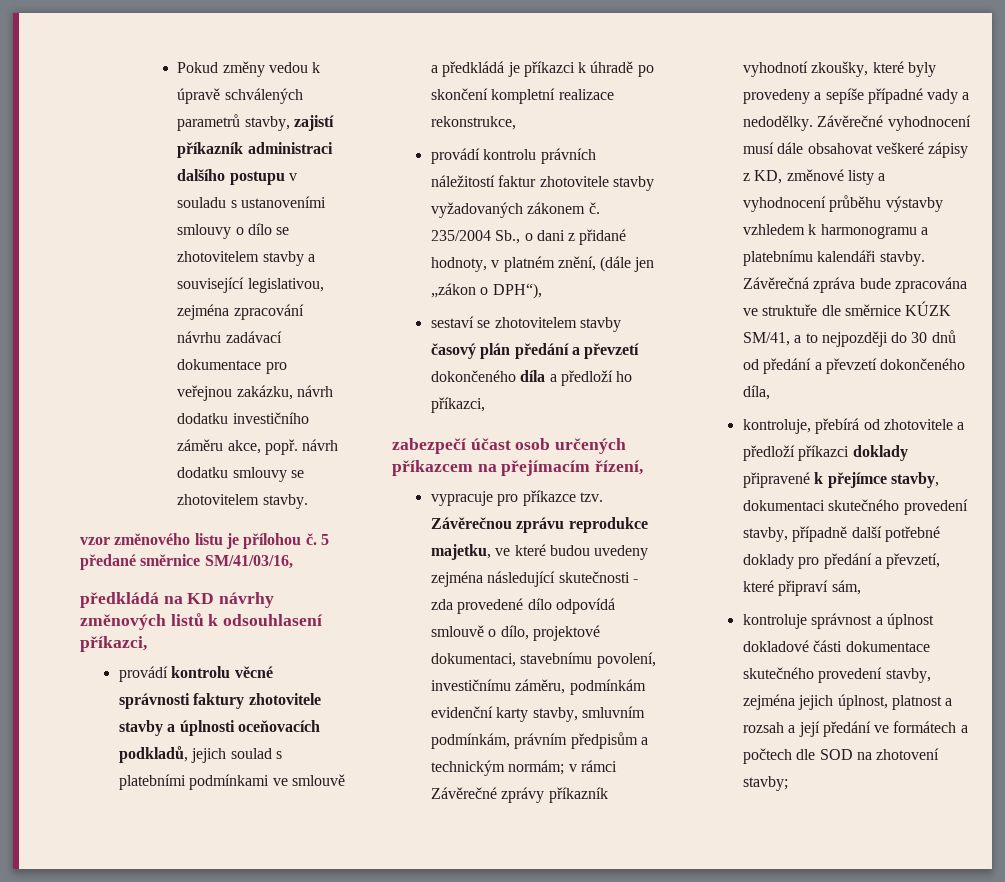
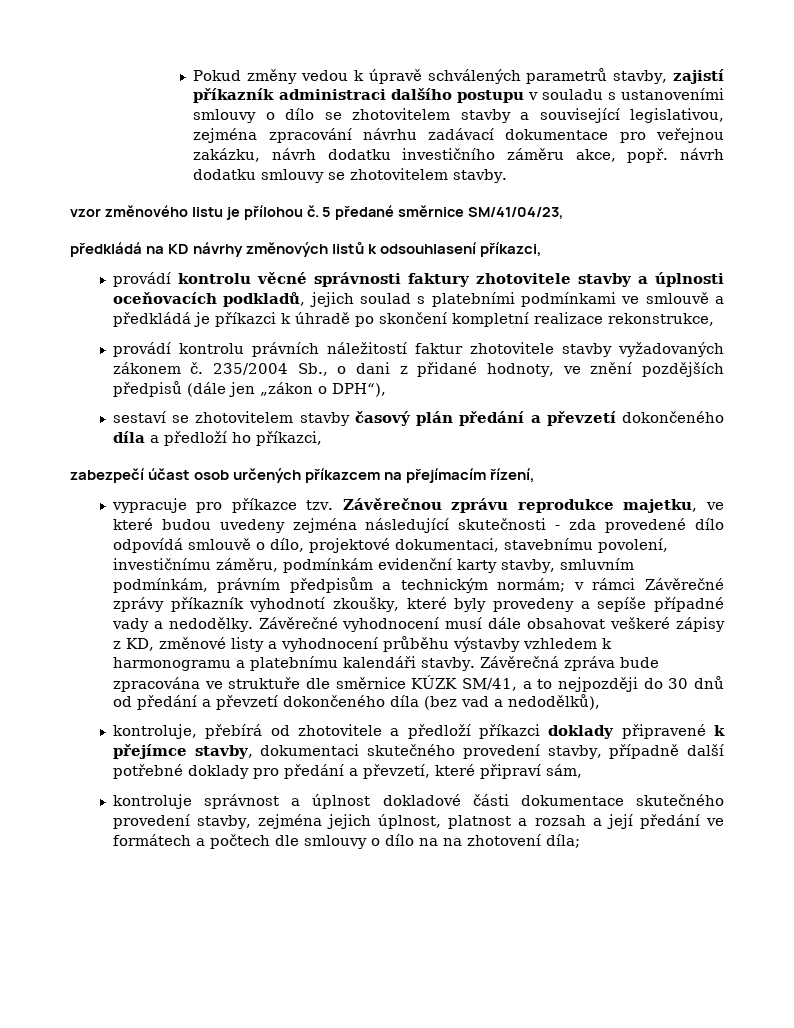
- 5 předané směrnice SM/41/03/16,
+ 5 předané směrnice SM/41/04/23,
- 235/2004 Sb., o dani z přidané hodnoty, v platném znění, (dále jen „zákon o DPH“),
+ 235/2004 Sb., o dani z přidané hodnoty, ve znění pozdějších předpisů (dále jen „zákon o DPH“),
- Závěrečná zpráva bude zpracována ve struktuře dle směrnice KÚZK SM/41, a to nejpozději do 30 dnů od předání a převzetí dokončeného díla,
+ Závěrečná zpráva bude zpracována ve struktuře dle směrnice KÚZK SM/41, a to nejpozději do 30 dnů od předání a převzetí dokončeného díla (bez vad a nedodělků),
- kontroluje správnost a úplnost dokladové části dokumentace skutečného provedení stavby, zejména jejich úplnost, platnost a rozsah a její předání ve formátech a počtech dle SOD na zhotovení stavby;
+ kontroluje správnost a úplnost dokladové části dokumentace skutečného provedení stavby, zejména jejich úplnost, platnost a rozsah a její předání ve formátech a počtech dle smlouvy o dílo na na zhotovení díla;

